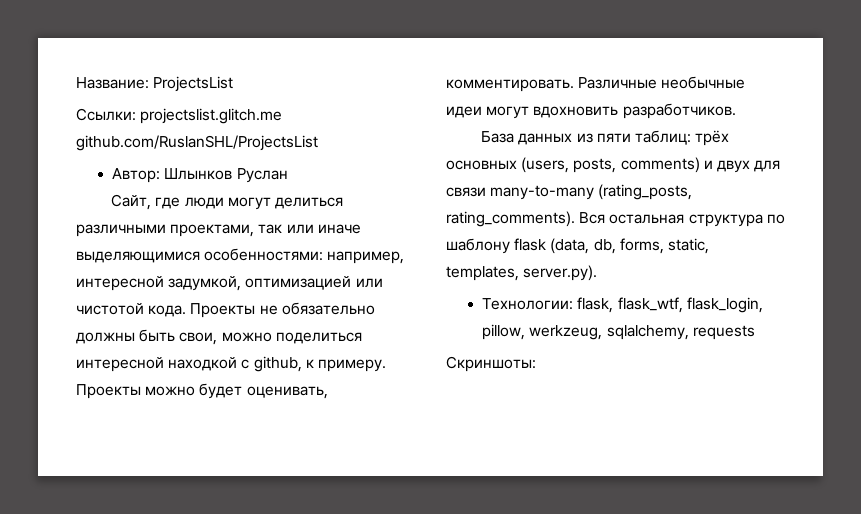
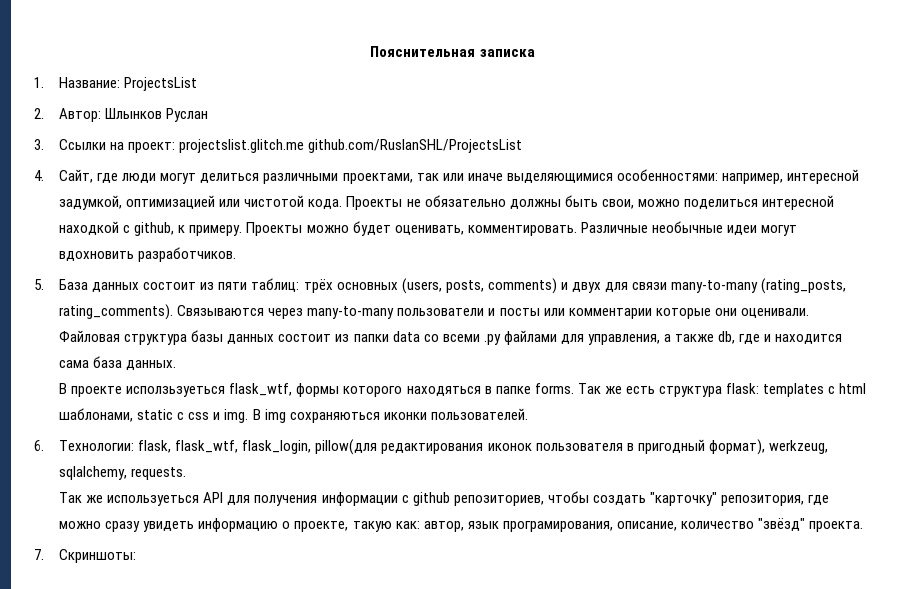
- Название: ProjectsList
+ Пояснительная записка
+ 1. Название: ProjectsList
- Ссылки: projectslist.glitch.me github.com/RuslanSHL/ProjectsList
- Автор: Шлынков Руслан
+ 2. Автор: Шлынков Руслан
- Сайт, где люди могут делиться различными проектами, так или иначе выделяющимися особенностями: например, интересной задумкой, оптимизацией или чистотой кода.
+ 3. Ссылки на проект: projectslist.glitch.me github.com/RuslanSHL/ProjectsList
+ 4. Сайт, где люди могут делиться различными проектами, так или иначе выделяющимися особенностями: например, интересной задумкой, оптимизацией или чистотой кода.
- База данных из пяти таблиц: трёх основных (users, posts, comments) и двух для связи many-to-many (rating_posts, rating_comments).
+ 5. База данных состоит из пяти таблиц: трёх основных (users, posts, comments) и двух для связи many-to-many (rating_posts, rating_comments).
- Вся остальная структура по шаблону flask (data, db, forms, static, templates, server.py).
- Технологии: flask, flask_wtf, flask_login, pillow, werkzeug, sqlalchemy, requests
- Скриншоты:
+ Связываются через many-to-many пользователи и посты или комментарии которые они оценивали. Файловая структура базы данных состоит из папки data со всеми .py файлами для управления, а также db, где и находится сама база данных.
+ В проекте исползьзуеться flask_wtf, формы которого находяться в папке forms. Так же есть структура flask: templates с html шаблонами, static с css и img. В img сохраняються иконки пользователей.
+ 6. Технологии: flask, flask_wtf, flask_login, pillow(для редактирования иконок пользователя в пригодный формат), werkzeug, sqlalchemy, requests.
+ Так же используеться API для получения информации с github репозиториев, чтобы создать "карточку" репозитория, где можно сразу увидеть информацию о проекте, такую как: автор, язык програмирования, описание, количество "звёзд" проекта.
+ 7. Скриншоты:

